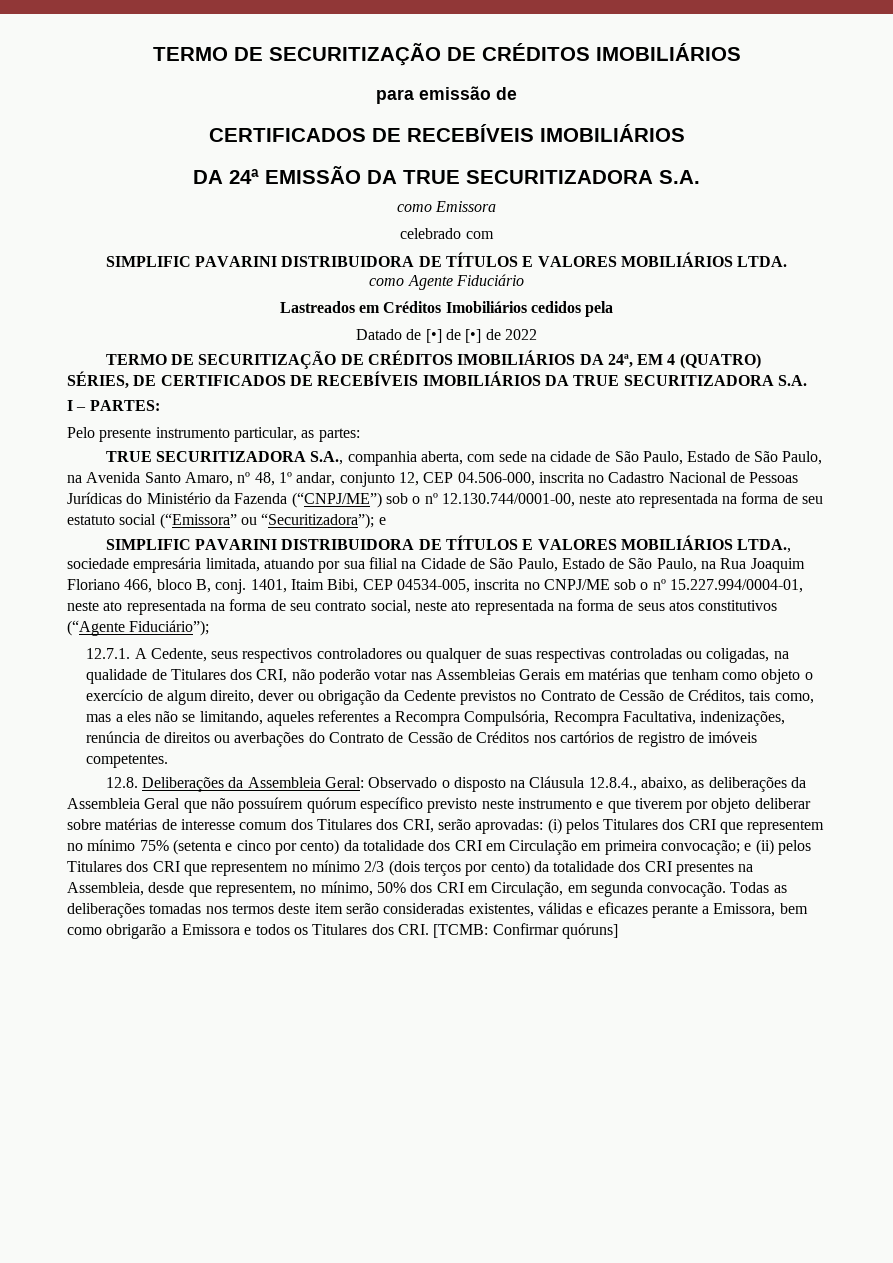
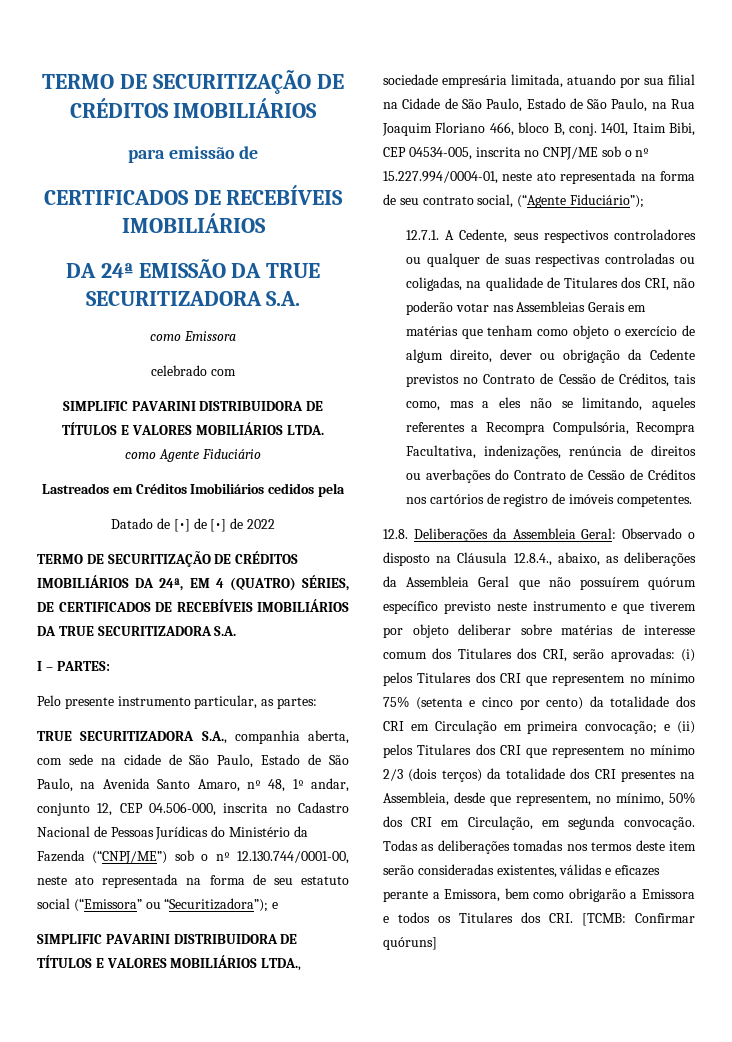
- 1401, Itaim Bibi, CEP 04534-005, inscrita no CNPJ/ME sob o nº 15.227.994/0004-01, neste ato representada na forma de seu contrato social, neste ato representada na forma de seus atos constitutivos (“Agente Fiduciário”);
+ 1401, Itaim Bibi, CEP 04534-005, inscrita no CNPJ/ME sob o nº 15.227.994/0004-01, neste ato representada na forma de seu contrato social, (“Agente Fiduciário”);
- e (ii) pelos Titulares dos CRI que representem no mínimo 2/3 (dois terços por cento) da totalidade dos CRI presentes na Assembleia, desde que representem, no mínimo, 50% dos CRI em Circulação, em segunda convocação.
+ e (ii) pelos Titulares dos CRI que representem no mínimo 2/3 (dois terços) da totalidade dos CRI presentes na Assembleia, desde que representem, no mínimo, 50% dos CRI em Circulação, em segunda convocação.

